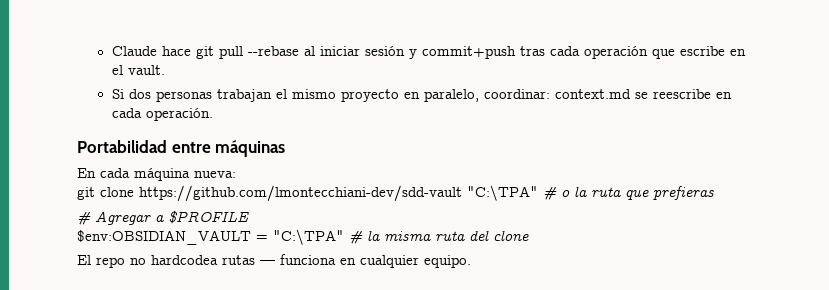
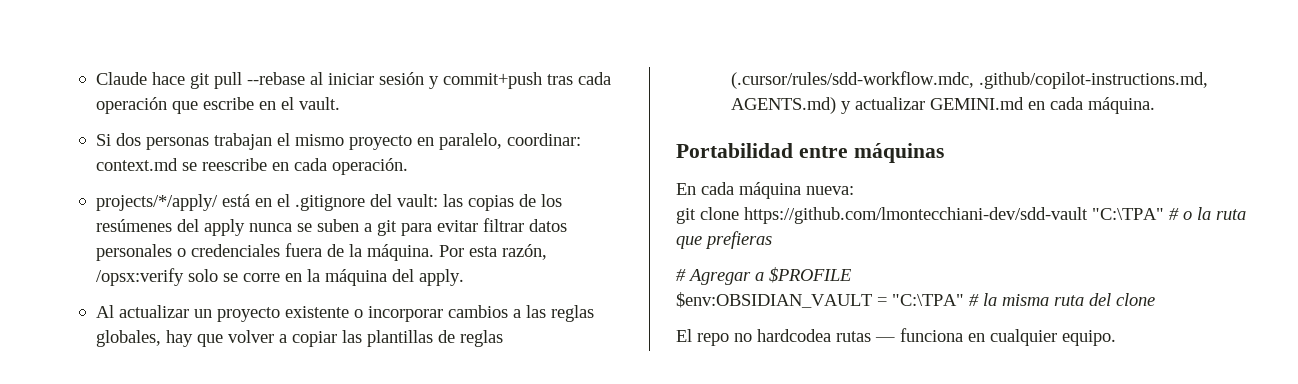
+ projects/*/apply/ está en el .gitignore del vault: las copias de los resúmenes del apply nunca se suben a git para evitar filtrar datos personales o credenciales fuera de la máquina. Por esta razón, /opsx:verify solo se corre en la máquina del apply.
+ Al actualizar un proyecto existente o incorporar cambios a las reglas globales, hay que volver a copiar las plantillas de reglas (.cursor/rules/sdd-workflow.mdc, .github/copilot-instructions.md, AGENTS.md) y actualizar GEMINI.md en cada máquina.

